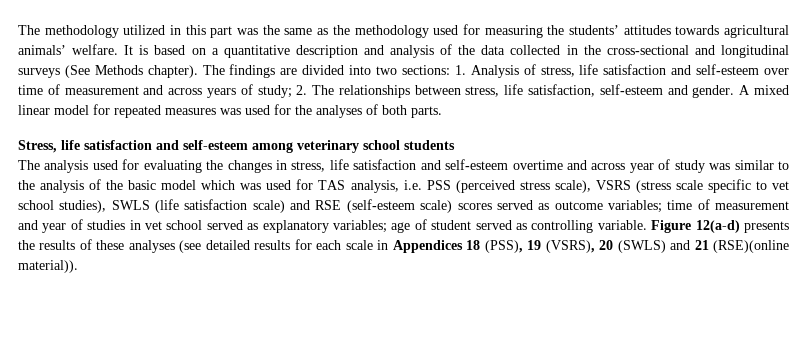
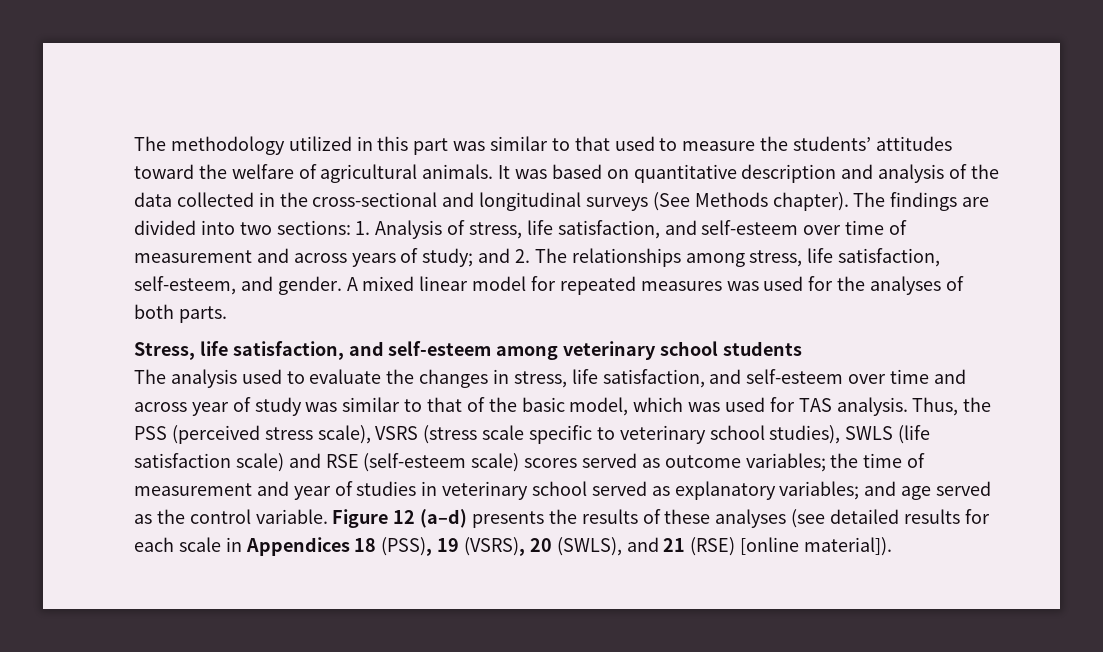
- The methodology utilized in this part was the same as the methodology used for measuring the students’ attitudes towards agricultural animals’ welfare. It is based on a quantitative description and analysis of the data collected in the cross-sectional and longitudinal surveys (See Methods chapter).
+ The methodology utilized in this part was similar to that used to measure the students’ attitudes toward the welfare of agricultural animals. It was based on quantitative description and analysis of the data collected in the cross-sectional and longitudinal surveys (See Methods chapter).
- The findings are divided into two sections: 1. Analysis of stress, life satisfaction and self-esteem over time of measurement and across years of study; 2. The relationships between stress, life satisfaction, self-esteem and gender.
+ The findings are divided into two sections: 1. Analysis of stress, life satisfaction, and self-esteem over time of measurement and across years of study; and 2. The relationships among stress, life satisfaction, self-esteem, and gender.
- Stress, life satisfaction and self-esteem among veterinary school students
+ Stress, life satisfaction, and self-esteem among veterinary school students
- The analysis used for evaluating the changes in stress, life satisfaction and self-esteem overtime and across year of study was similar to the analysis of the basic model which was used for TAS analysis, i.e. PSS (perceived stress scale), VSRS (stress scale specific to vet school studies), SWLS (life satisfaction scale) and RSE (self-esteem scale) scores served as outcome variables;
+ The analysis used to evaluate the changes in stress, life satisfaction, and self-esteem over time and across year of study was similar to that of the basic model, which was used for TAS analysis. Thus, the PSS (perceived stress scale), VSRS (stress scale specific to veterinary school studies), SWLS (life satisfaction scale) and RSE (self-esteem scale) scores served as outcome variables;
- time of measurement and year of studies in vet school served as explanatory variables;
+ the time of measurement and year of studies in veterinary school served as explanatory variables;
- age of student served as controlling variable. Figure 12(a-d) presents the results of these analyses (see detailed results for each scale in Appendices 18 (PSS), 19 (VSRS), 20 (SWLS) and 21 (RSE)(online material)).
+ and age served as the control variable. Figure 12 (a–d) presents the results of these analyses (see detailed results for each scale in Appendices 18 (PSS), 19 (VSRS), 20 (SWLS), and 21 (RSE) [online material]).

